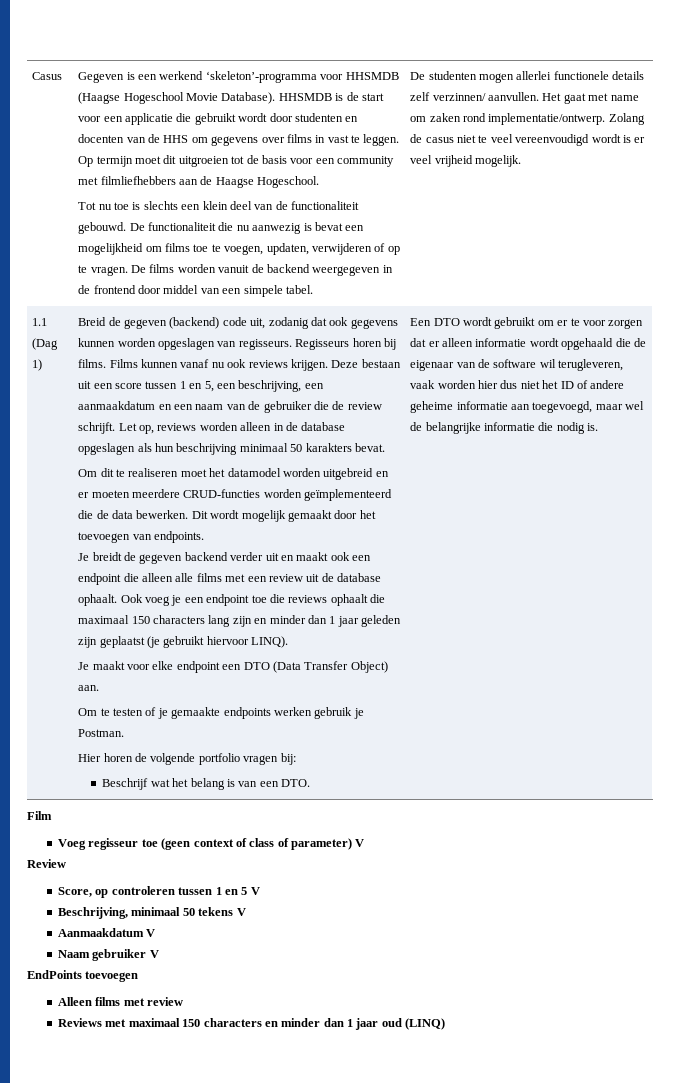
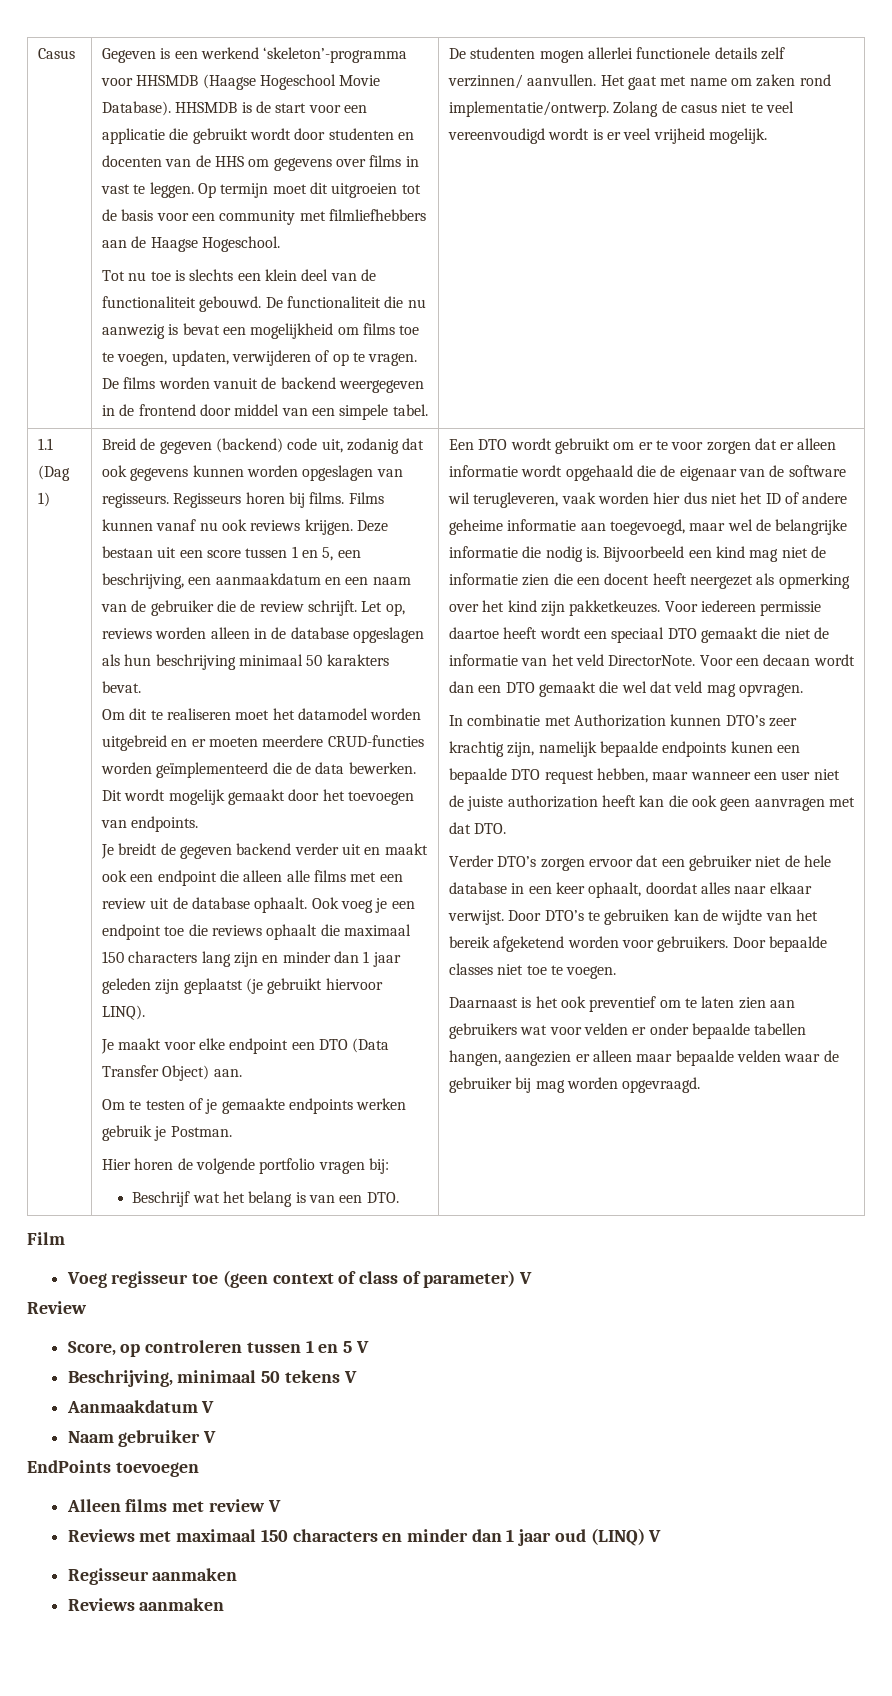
+ Bijvoorbeeld een kind mag niet de informatie zien die een docent heeft neergezet als opmerking over het kind zijn pakketkeuzes. Voor iedereen permissie daartoe heeft wordt een speciaal DTO gemaakt die niet de informatie van het veld DirectorNote. Voor een decaan wordt dan een DTO gemaakt die wel dat veld mag opvragen.
+ In combinatie met Authorization kunnen DTO’s zeer krachtig zijn, namelijk bepaalde endpoints kunen een bepaalde DTO request hebben, maar wanneer een user niet de juiste authorization heeft kan die ook geen aanvragen met dat DTO.
+ Verder DTO’s zorgen ervoor dat een gebruiker niet de hele database in een keer ophaalt, doordat alles naar elkaar verwijst. Door DTO’s te gebruiken kan de wijdte van het bereik afgeketend worden voor gebruikers. Door bepaalde classes niet toe te voegen.
+ Daarnaast is het ook preventief om te laten zien aan gebruikers wat voor velden er onder bepaalde tabellen hangen, aangezien er alleen maar bepaalde velden waar de gebruiker bij mag worden opgevraagd.
- Alleen films met review
+ Alleen films met review V
- Reviews met maximaal 150 characters en minder dan 1 jaar oud (LINQ)
+ Reviews met maximaal 150 characters en minder dan 1 jaar oud (LINQ) V
+ Regisseur aanmaken
+ Reviews aanmaken

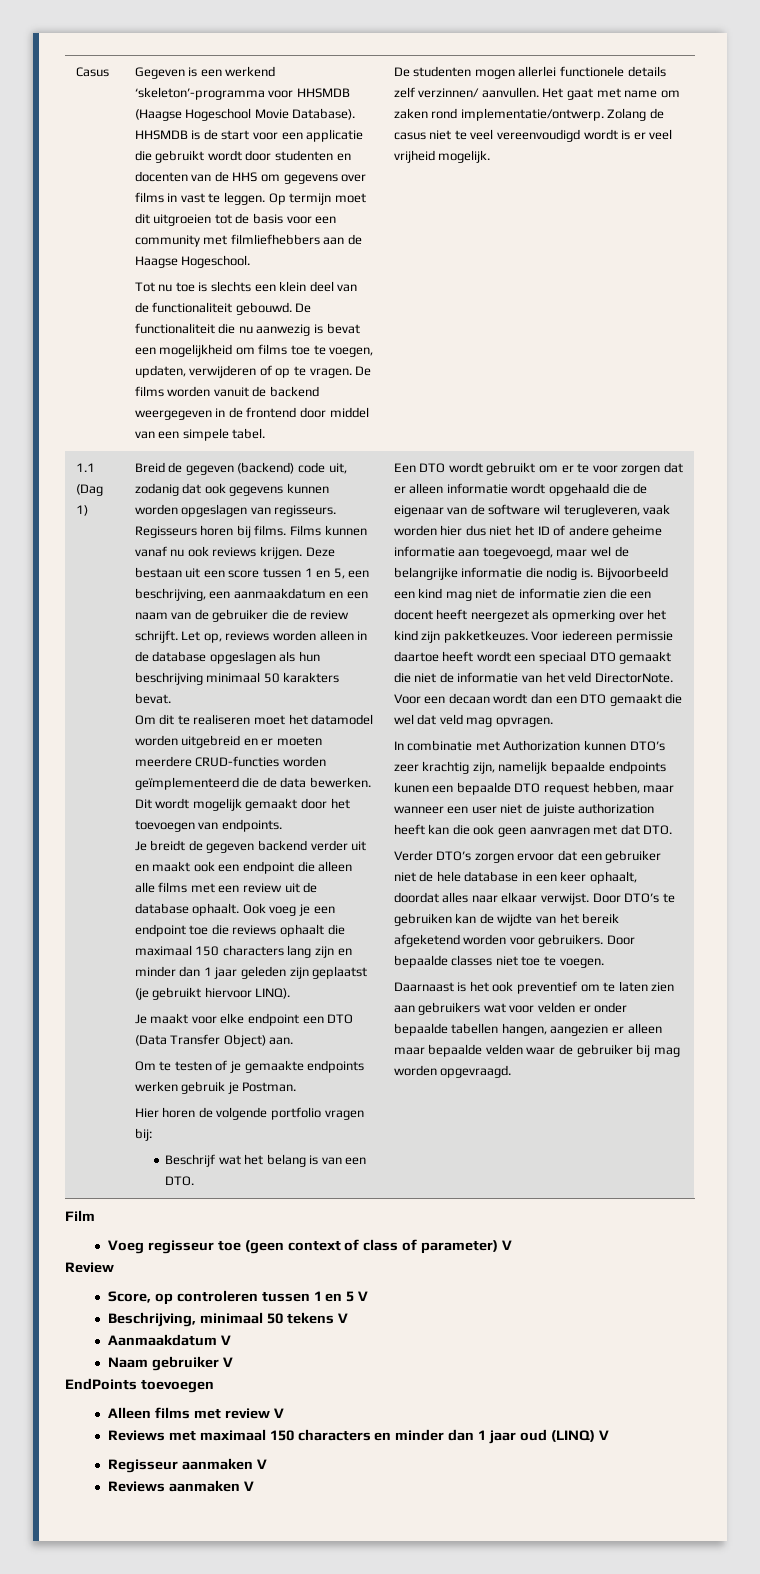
- Regisseur aanmaken
+ Regisseur aanmaken V
- Reviews aanmaken
+ Reviews aanmaken V

